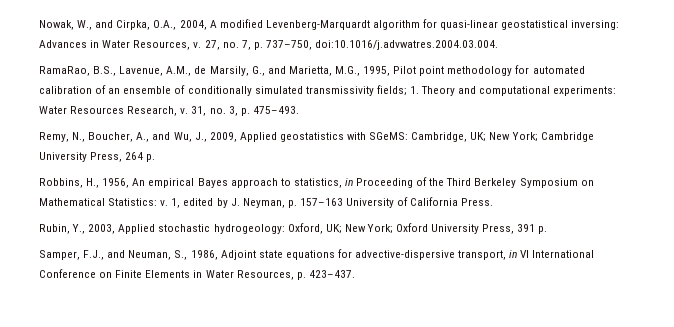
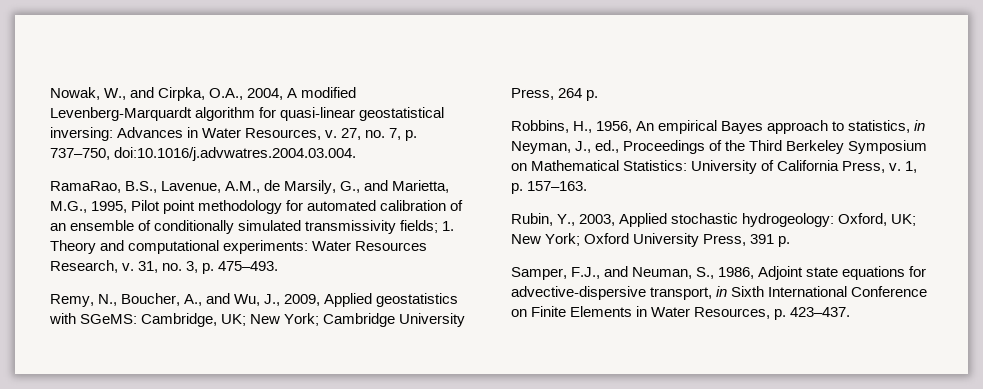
- Robbins, H., 1956, An empirical Bayes approach to statistics, in Proceeding of the Third Berkeley Symposium on Mathematical Statistics: v. 1, edited by J. Neyman, p. 157–163 University of California Press.
+ Robbins, H., 1956, An empirical Bayes approach to statistics, in Neyman, J., ed., Proceedings of the Third Berkeley Symposium on Mathematical Statistics: University of California Press, v. 1, p. 157–163.
- Samper, F.J., and Neuman, S., 1986, Adjoint state equations for advective-dispersive transport, in VI International Conference on Finite Elements in Water Resources, p. 423–437.
+ Samper, F.J., and Neuman, S., 1986, Adjoint state equations for advective-dispersive transport, in Sixth International Conference on Finite Elements in Water Resources, p. 423–437.

